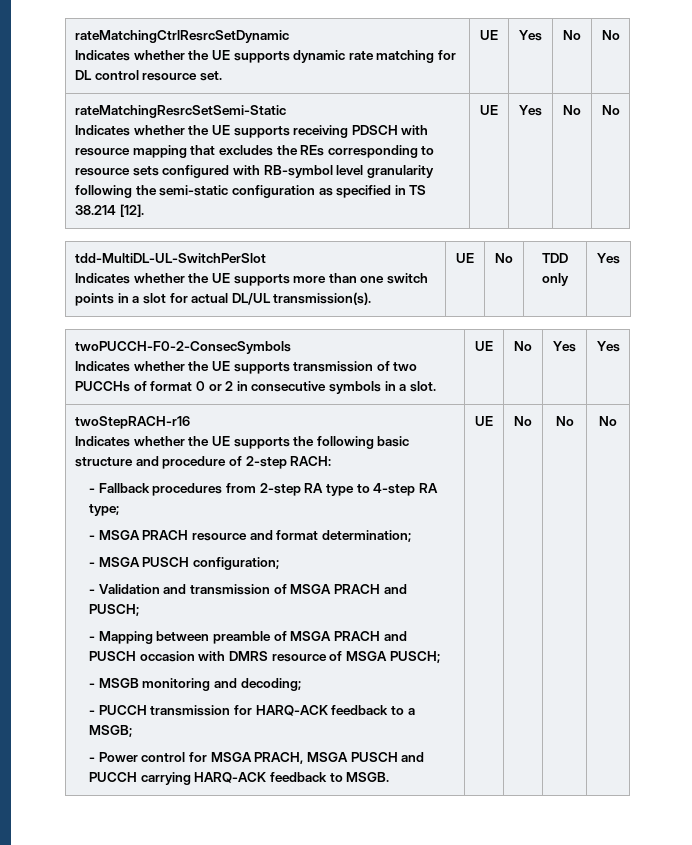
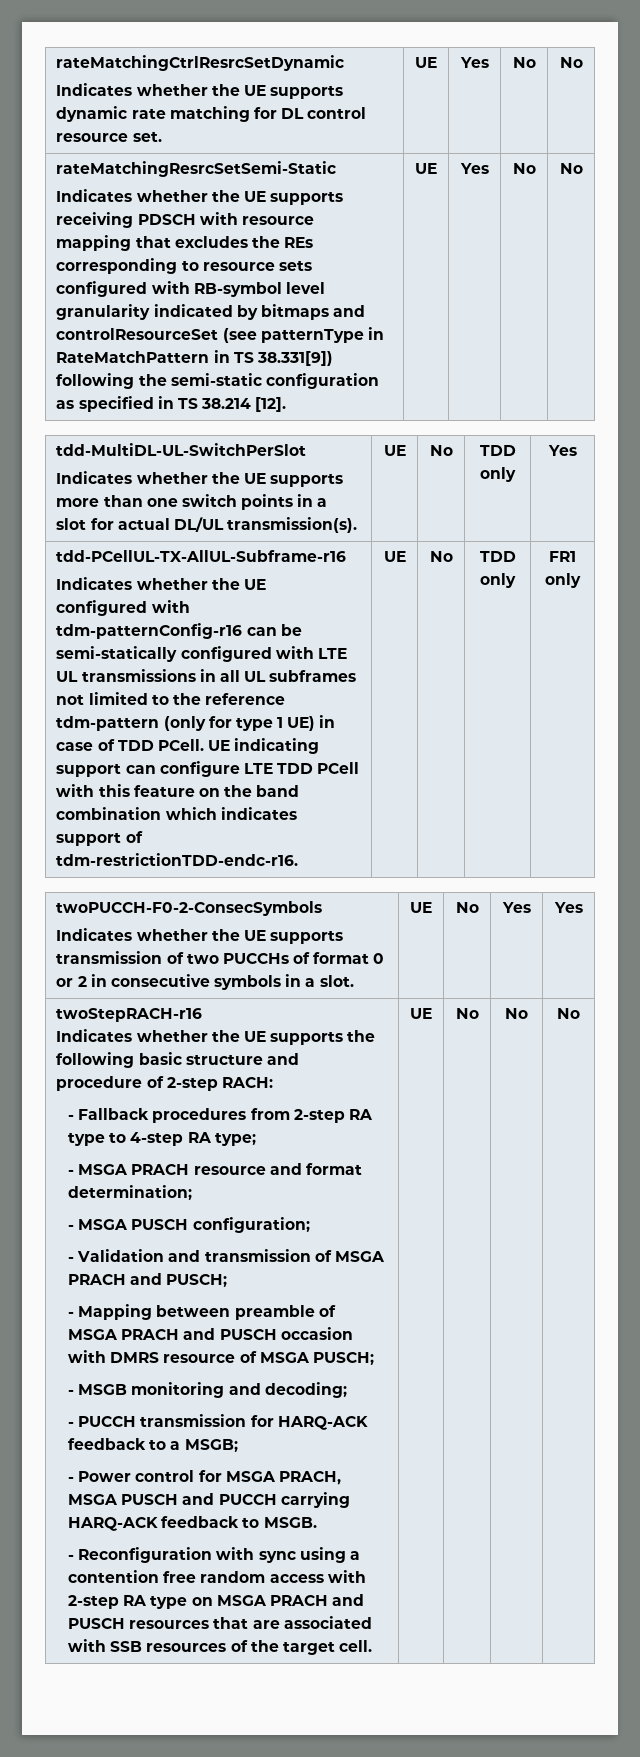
- Indicates whether the UE supports receiving PDSCH with resource mapping that excludes the REs corresponding to resource sets configured with RB-symbol level granularity following the semi-static configuration as specified in TS 38.214 [12].
+ Indicates whether the UE supports receiving PDSCH with resource mapping that excludes the REs corresponding to resource sets configured with RB-symbol level granularity indicated by bitmaps and controlResourceSet (see patternType in RateMatchPattern in TS 38.331[9]) following the semi-static configuration as specified in TS 38.214 [12].
+ tdd-PCellUL-TX-AllUL-Subframe-r16
+ Indicates whether the UE configured with tdm-patternConfig-r16 can be semi-statically configured with LTE UL transmissions in all UL subframes not limited to the reference tdm-pattern (only for type 1 UE) in case of TDD PCell. UE indicating support can configure LTE TDD PCell with this feature on the band combination which indicates support of tdm-restrictionTDD-endc-r16. | UE | No | TDD only | FR1 only
+ - Reconfiguration with sync using a contention free random access with 2-step RA type on MSGA PRACH and PUSCH resources that are associated with SSB resources of the target cell.

